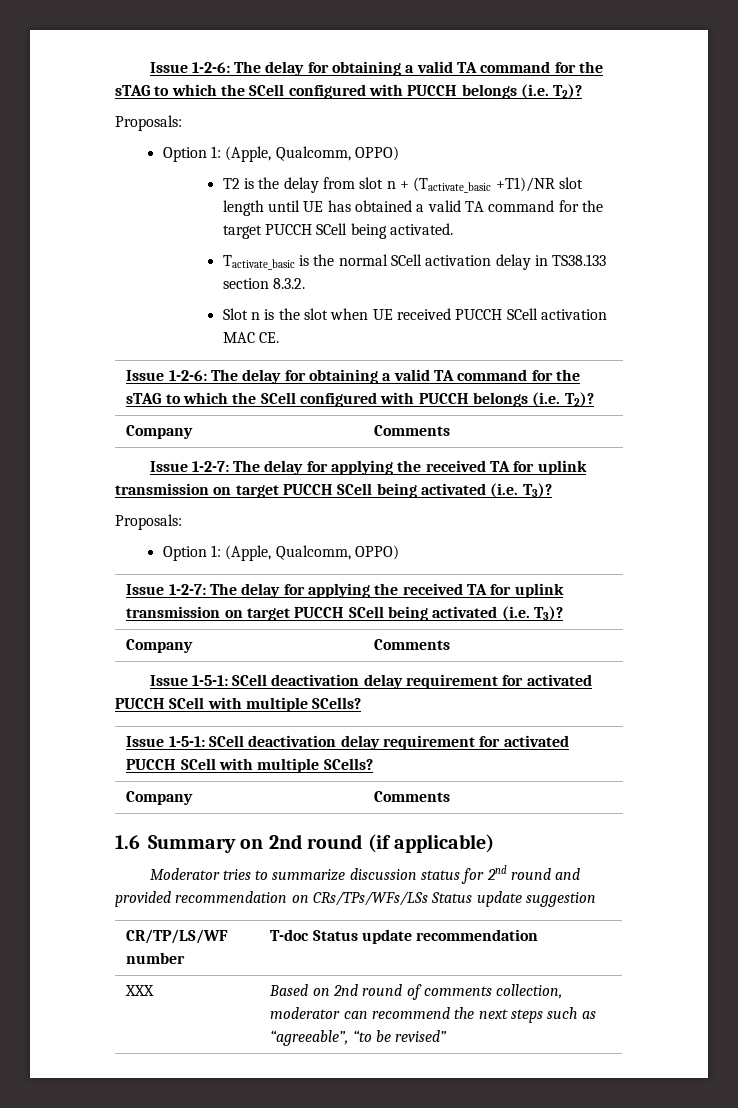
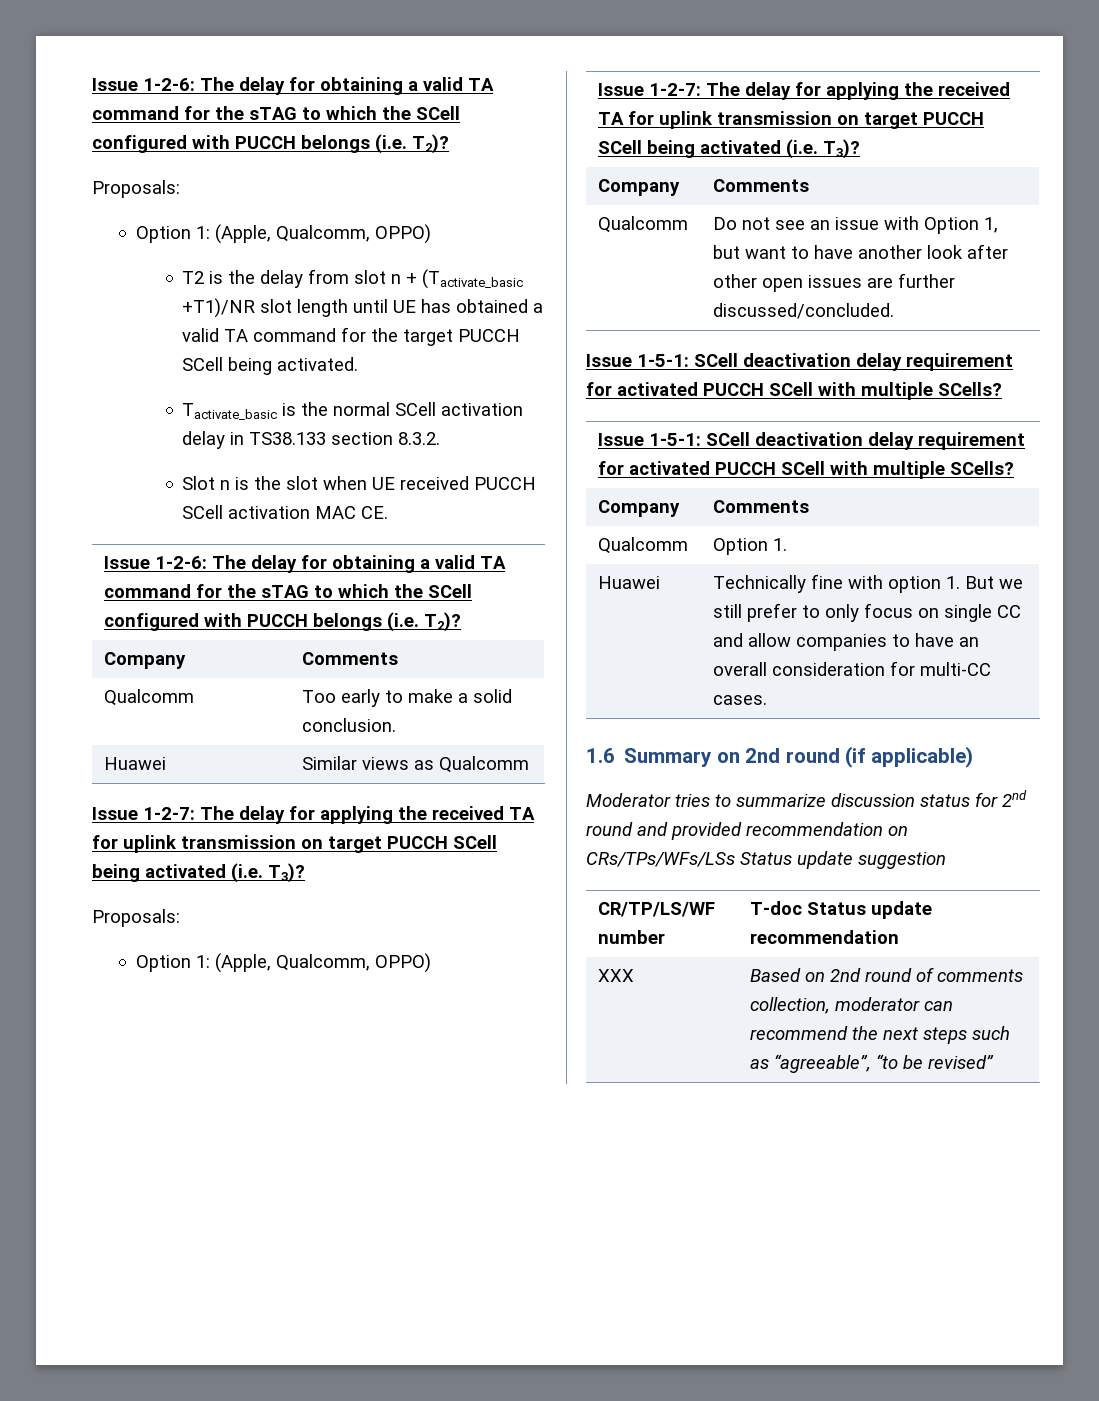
+ Qualcomm | Too early to make a solid conclusion.
+ Huawei | Similar views as Qualcomm
+ Qualcomm | Do not see an issue with Option 1, but want to have another look after other open issues are further discussed/concluded.
+ Qualcomm | Option 1.
+ Huawei | Technically fine with option 1. But we still prefer to only focus on single CC and allow companies to have an overall consideration for multi-CC cases.

